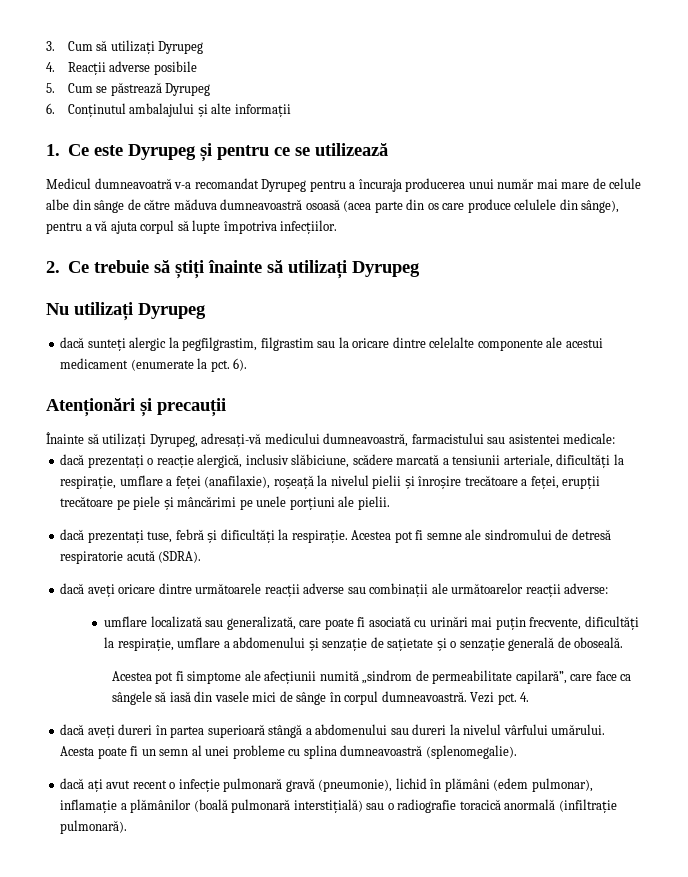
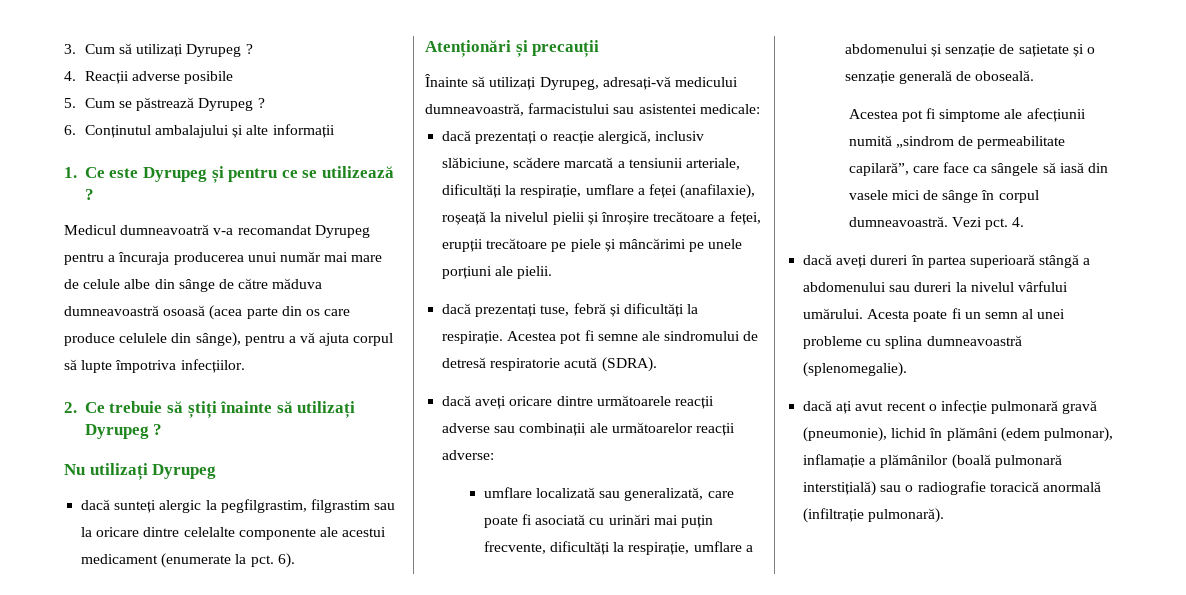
- 3. Cum să utilizați Dyrupeg
+ 3. Cum să utilizați Dyrupeg ?
- 5. Cum se păstrează Dyrupeg
+ 5. Cum se păstrează Dyrupeg ?
- 1. Ce este Dyrupeg și pentru ce se utilizează
+ 1. Ce este Dyrupeg și pentru ce se utilizează ?
- 2. Ce trebuie să știți înainte să utilizați Dyrupeg
+ 2. Ce trebuie să știți înainte să utilizați Dyrupeg ?

